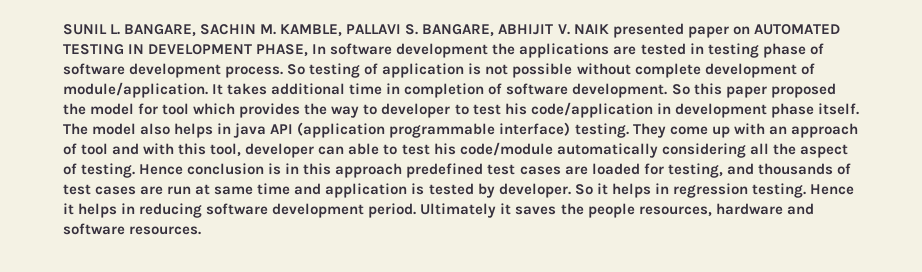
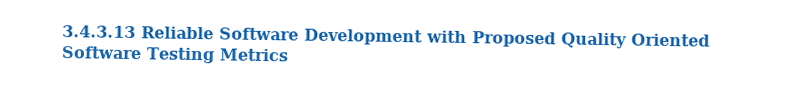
- SUNIL L. BANGARE, SACHIN M. KAMBLE, PALLAVI S. BANGARE, ABHIJIT V. NAIK presented paper on AUTOMATED TESTING IN DEVELOPMENT PHASE, In software development the applications are tested in testing phase of software development process. So testing of application is not possible without complete development of module/application. It takes additional time in completion of software development. So this paper proposed the model for tool which provides the way to developer to test his code/application in development phase itself. The model also helps in java API (application programmable interface) testing. They come up with an approach of tool and with this tool, developer can able to test his code/module automatically considering all the aspect of testing. Hence conclusion is in this approach predefined test cases are loaded for testing, and thousands of test cases are run at same time and application is tested by developer. So it helps in regression testing. Hence it helps in reducing software development period. Ultimately it saves the people resources, hardware and software resources.
+ 3.4.3.13 Reliable Software Development with Proposed Quality Oriented Software Testing Metrics

